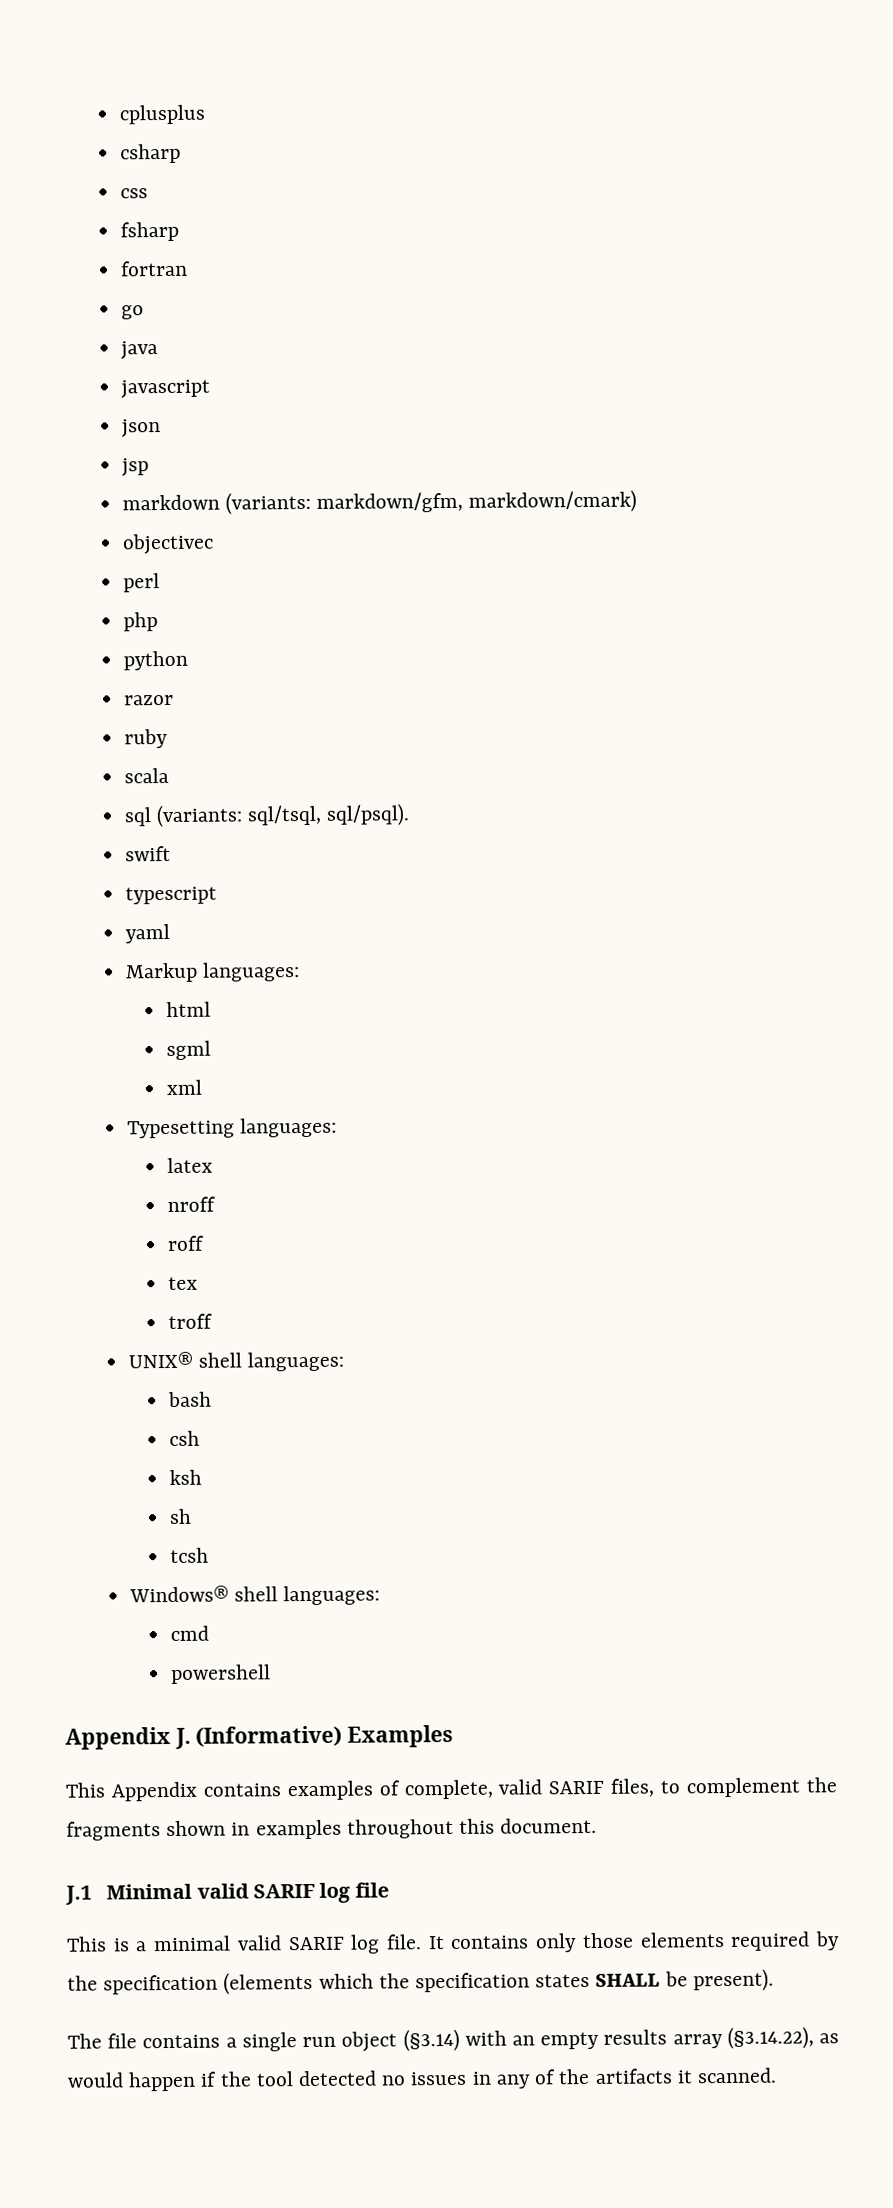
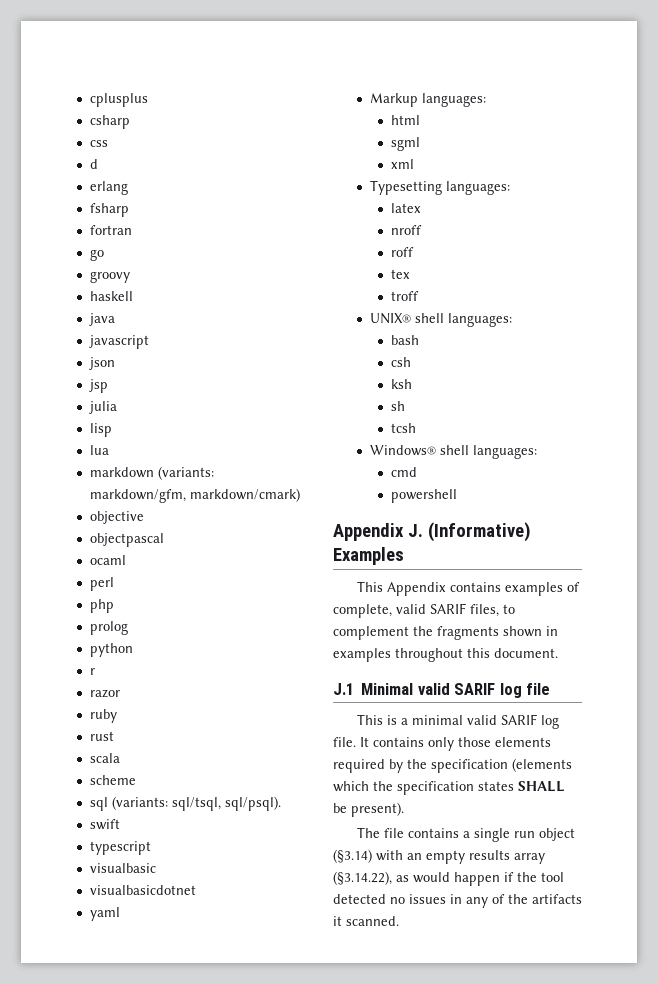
+ d
+ erlang
+ groovy
+ haskell
+ julia
+ lisp
+ lua
- objectivec
+ objective
+ objectpascal
+ ocaml
+ prolog
+ r
+ rust
+ scheme
+ visualbasic
+ visualbasicdotnet

